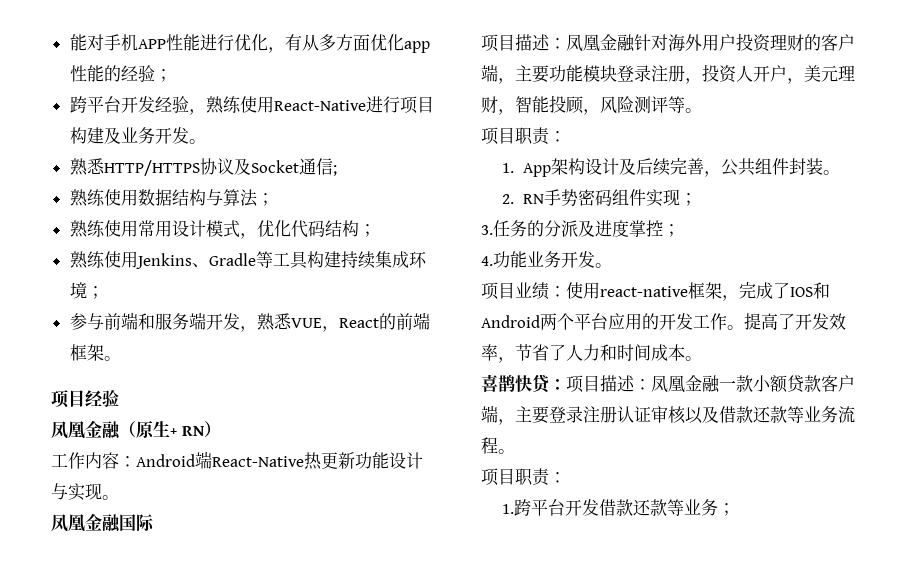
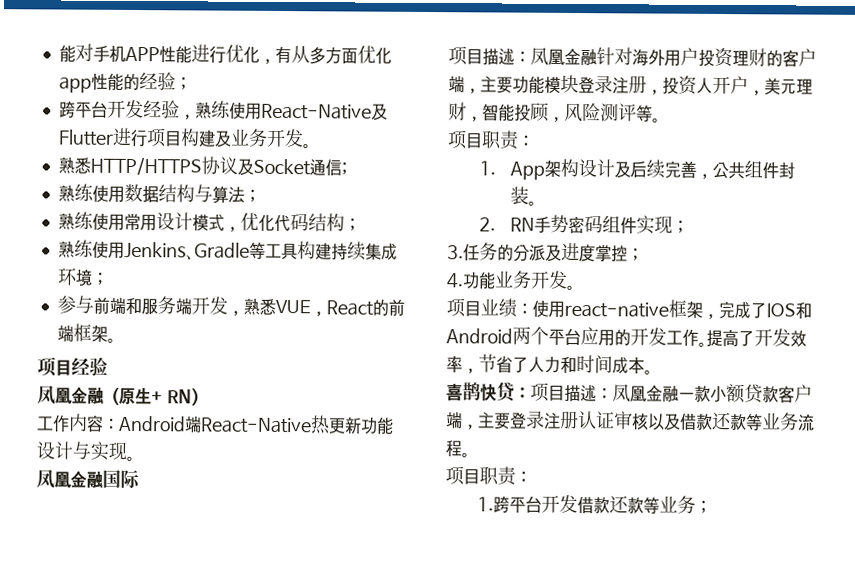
- 跨平台开发经验，熟练使用React-Native进行项目构建及业务开发。
+ 跨平台开发经验，熟练使用React-Native及Flutter进行项目构建及业务开发。

